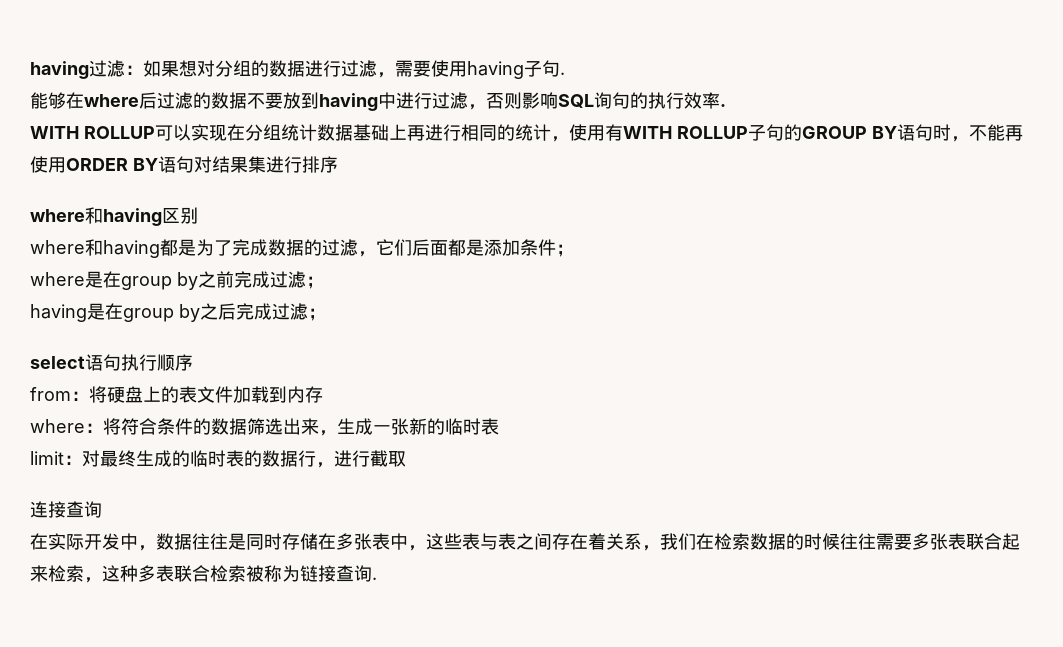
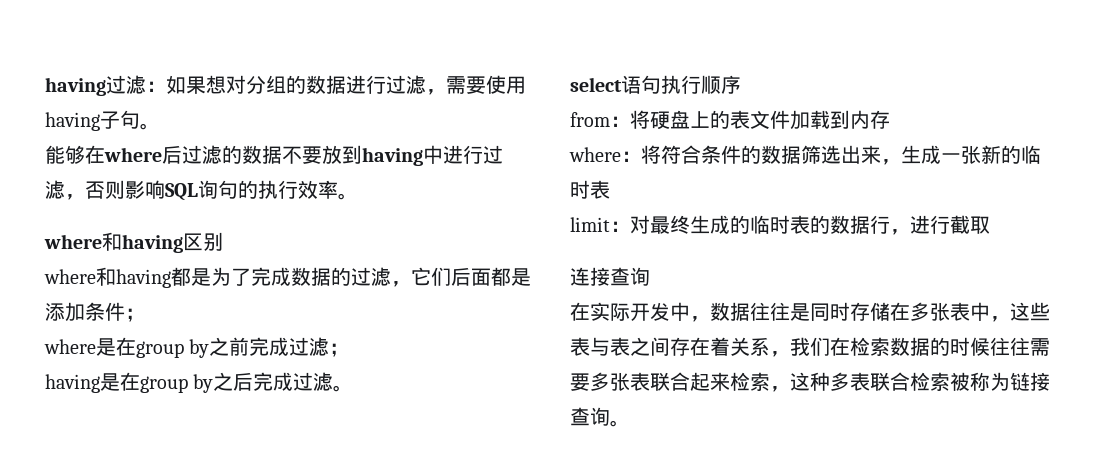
- having过滤：如果想对分组的数据进行过滤，需要使用having子句.
+ having过滤：如果想对分组的数据进行过滤，需要使用having子句。
- 能够在where后过滤的数据不要放到having中进行过滤，否则影响SQL询句的执行效率.
- WITH ROLLUP可以实现在分组统计数据基础上再进行相同的统计，使用有WITH ROLLUP子句的GROUP BY语句时，不能再使用ORDER BY语句对结果集进行排序
+ 能够在where后过滤的数据不要放到having中进行过滤，否则影响SQL询句的执行效率。
- having是在group by之后完成过滤；
+ having是在group by之后完成过滤。
- 在实际开发中，数据往往是同时存储在多张表中，这些表与表之间存在着关系，我们在检索数据的时候往往需要多张表联合起来检索，这种多表联合检索被称为链接查询.
+ 在实际开发中，数据往往是同时存储在多张表中，这些表与表之间存在着关系，我们在检索数据的时候往往需要多张表联合起来检索，这种多表联合检索被称为链接查询。

